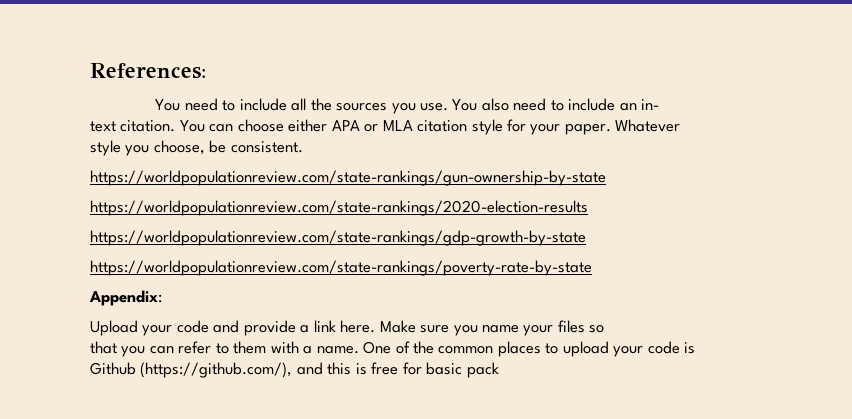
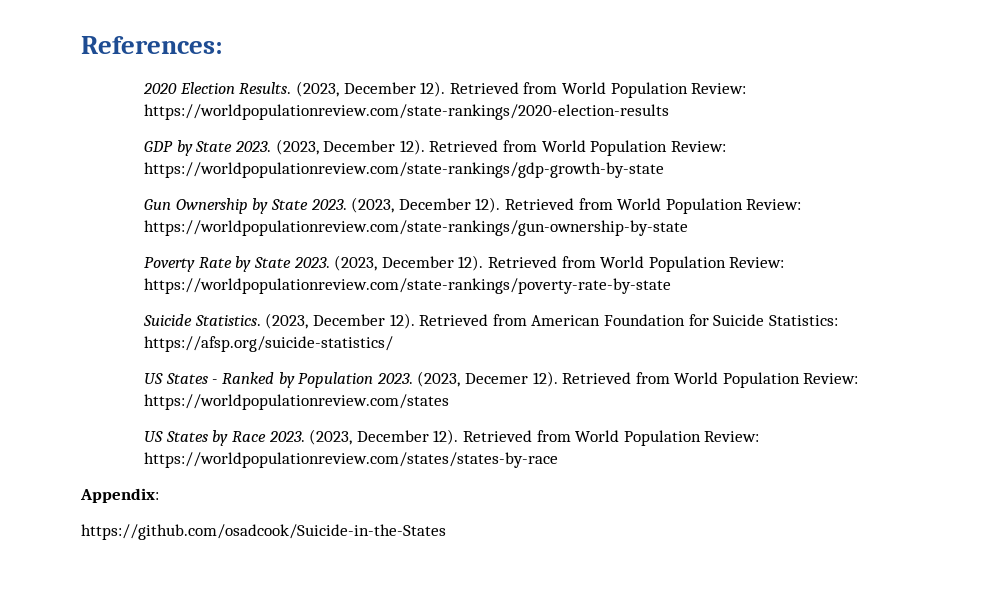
- You need to include all the sources you use. You also need to include an in-
- text citation. You can choose either APA or MLA citation style for your paper. Whatever
- style you choose, be consistent.
- https://worldpopulationreview.com/state-rankings/gun-ownership-by-state
- https://worldpopulationreview.com/state-rankings/2020-election-results
- https://worldpopulationreview.com/state-rankings/gdp-growth-by-state
- https://worldpopulationreview.com/state-rankings/poverty-rate-by-state
+ 2020 Election Results. (2023, December 12). Retrieved from World Population Review: https://worldpopulationreview.com/state-rankings/2020-election-results
+ GDP by State 2023. (2023, December 12). Retrieved from World Population Review: https://worldpopulationreview.com/state-rankings/gdp-growth-by-state
+ Gun Ownership by State 2023. (2023, December 12). Retrieved from World Population Review: https://worldpopulationreview.com/state-rankings/gun-ownership-by-state
+ Poverty Rate by State 2023. (2023, December 12). Retrieved from World Population Review: https://worldpopulationreview.com/state-rankings/poverty-rate-by-state
+ Suicide Statistics. (2023, December 12). Retrieved from American Foundation for Suicide Statistics: https://afsp.org/suicide-statistics/
+ US States - Ranked by Population 2023. (2023, Decemer 12). Retrieved from World Population Review: https://worldpopulationreview.com/states
+ US States by Race 2023. (2023, December 12). Retrieved from World Population Review: https://worldpopulationreview.com/states/states-by-race
  Appendix:
- Upload your code and provide a link here. Make sure you name your files so
- that you can refer to them with a name. One of the common places to upload your code is
- Github (https://github.com/), and this is free for basic pack
+ https://github.com/osadcook/Suicide-in-the-States

